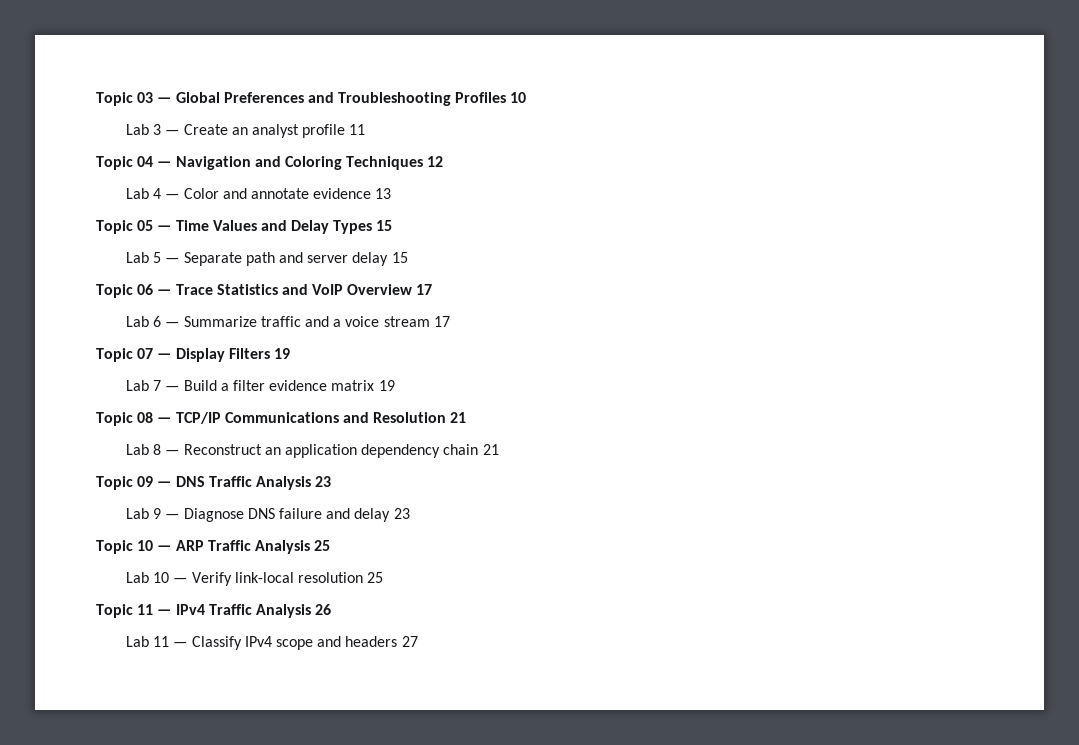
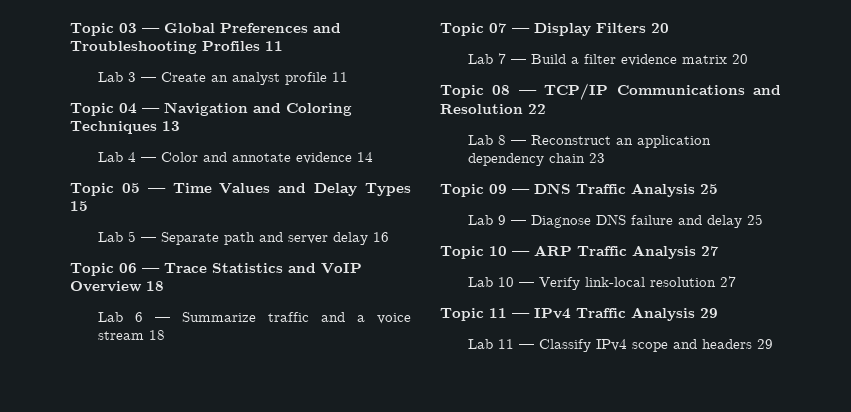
- Topic 03 — Global Preferences and Troubleshooting Profiles 10
+ Topic 03 — Global Preferences and Troubleshooting Profiles 11
- Topic 04 — Navigation and Coloring Techniques 12
+ Topic 04 — Navigation and Coloring Techniques 13
- Lab 4 — Color and annotate evidence 13
+ Lab 4 — Color and annotate evidence 14
- Lab 5 — Separate path and server delay 15
+ Lab 5 — Separate path and server delay 16
- Topic 06 — Trace Statistics and VoIP Overview 17
+ Topic 06 — Trace Statistics and VoIP Overview 18
- Lab 6 — Summarize traffic and a voice stream 17
+ Lab 6 — Summarize traffic and a voice stream 18
- Topic 07 — Display Filters 19
+ Topic 07 — Display Filters 20
- Lab 7 — Build a filter evidence matrix 19
+ Lab 7 — Build a filter evidence matrix 20
- Topic 08 — TCP/IP Communications and Resolution 21
+ Topic 08 — TCP/IP Communications and Resolution 22
- Lab 8 — Reconstruct an application dependency chain 21
+ Lab 8 — Reconstruct an application dependency chain 23
- Topic 09 — DNS Traffic Analysis 23
+ Topic 09 — DNS Traffic Analysis 25
- Lab 9 — Diagnose DNS failure and delay 23
+ Lab 9 — Diagnose DNS failure and delay 25
- Topic 10 — ARP Traffic Analysis 25
+ Topic 10 — ARP Traffic Analysis 27
- Lab 10 — Verify link-local resolution 25
+ Lab 10 — Verify link-local resolution 27
- Topic 11 — IPv4 Traffic Analysis 26
+ Topic 11 — IPv4 Traffic Analysis 29
- Lab 11 — Classify IPv4 scope and headers 27
+ Lab 11 — Classify IPv4 scope and headers 29

